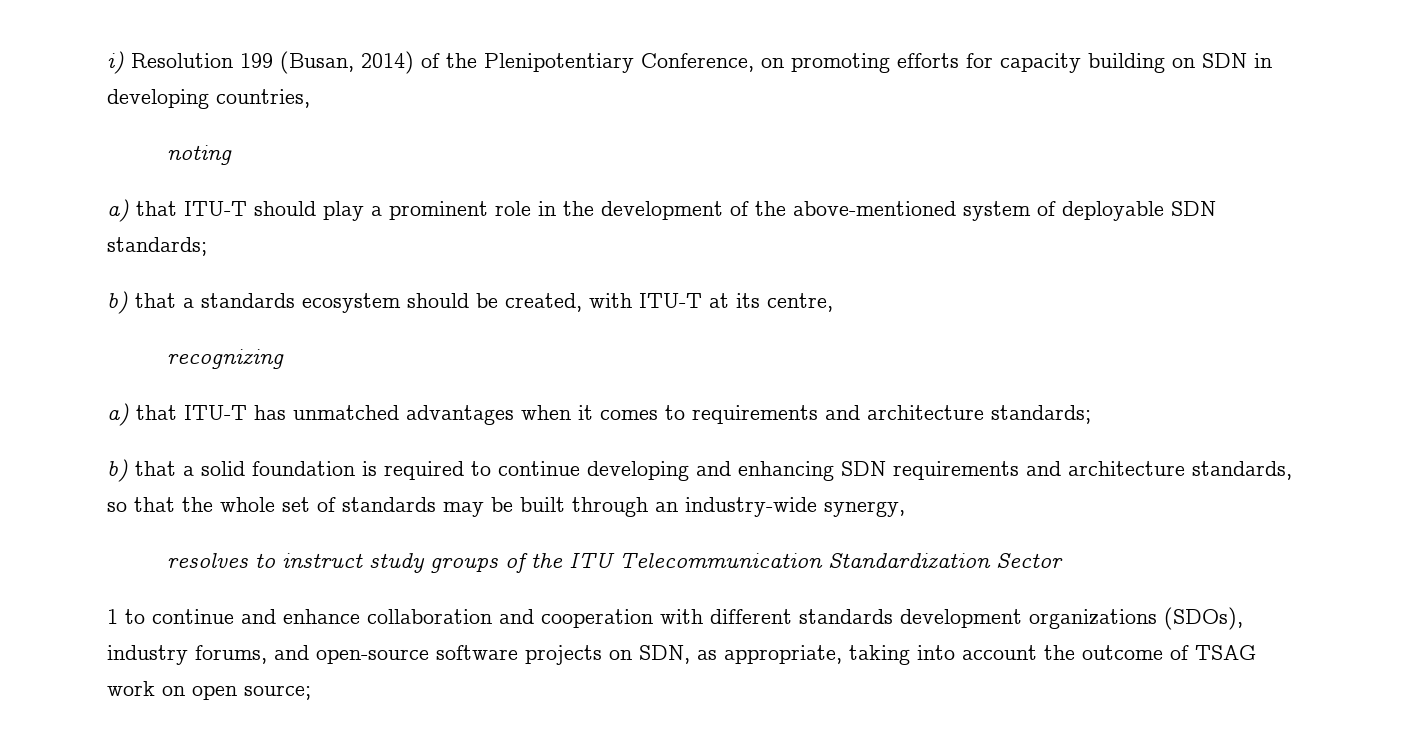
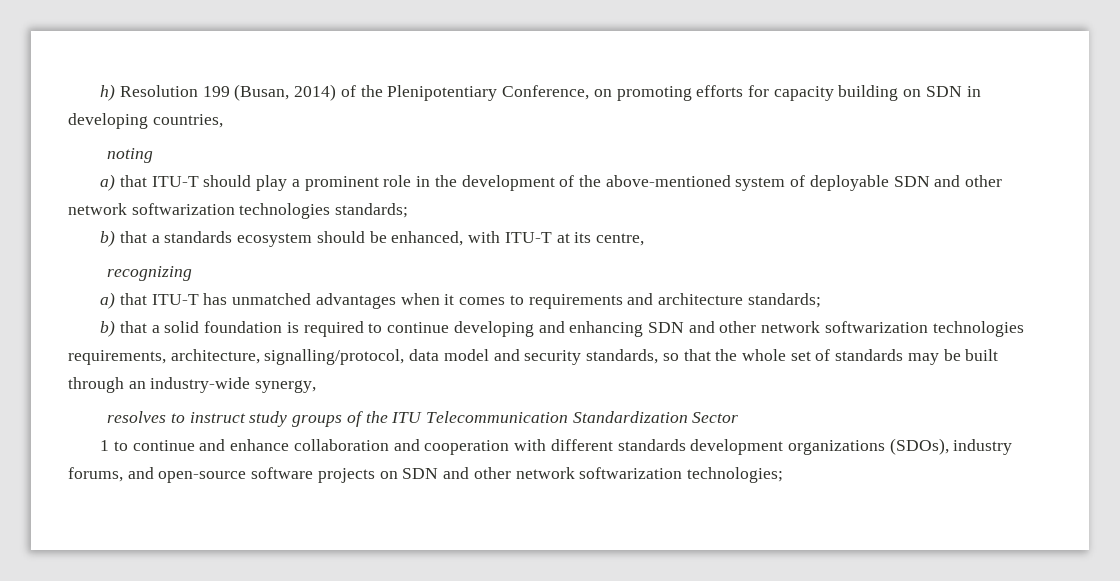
- i) Resolution 199 (Busan, 2014) of the Plenipotentiary Conference, on promoting efforts for capacity building on SDN in developing countries,
+ h) Resolution 199 (Busan, 2014) of the Plenipotentiary Conference, on promoting efforts for capacity building on SDN in developing countries,
- a) that ITU-T should play a prominent role in the development of the above-mentioned system of deployable SDN standards;
+ a) that ITU-T should play a prominent role in the development of the above-mentioned system of deployable SDN and other network softwarization technologies standards;
- b) that a standards ecosystem should be created, with ITU-T at its centre,
+ b) that a standards ecosystem should be enhanced, with ITU-T at its centre,
- b) that a solid foundation is required to continue developing and enhancing SDN requirements and architecture standards, so that the whole set of standards may be built through an industry-wide synergy,
+ b) that a solid foundation is required to continue developing and enhancing SDN and other network softwarization technologies requirements, architecture, signalling/protocol, data model and security standards, so that the whole set of standards may be built through an industry-wide synergy,
- 1 to continue and enhance collaboration and cooperation with different standards development organizations (SDOs), industry forums, and open-source software projects on SDN, as appropriate, taking into account the outcome of TSAG work on open source;
+ 1 to continue and enhance collaboration and cooperation with different standards development organizations (SDOs), industry forums, and open-source software projects on SDN and other network softwarization technologies;

